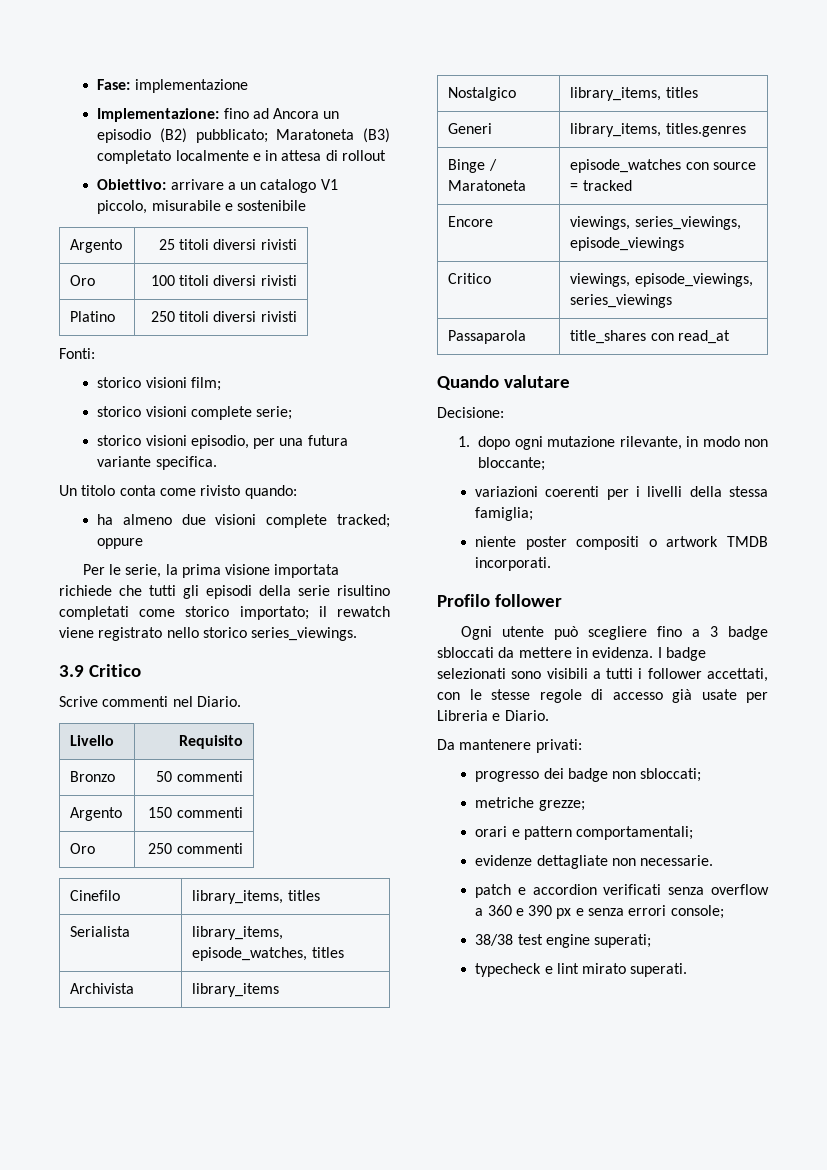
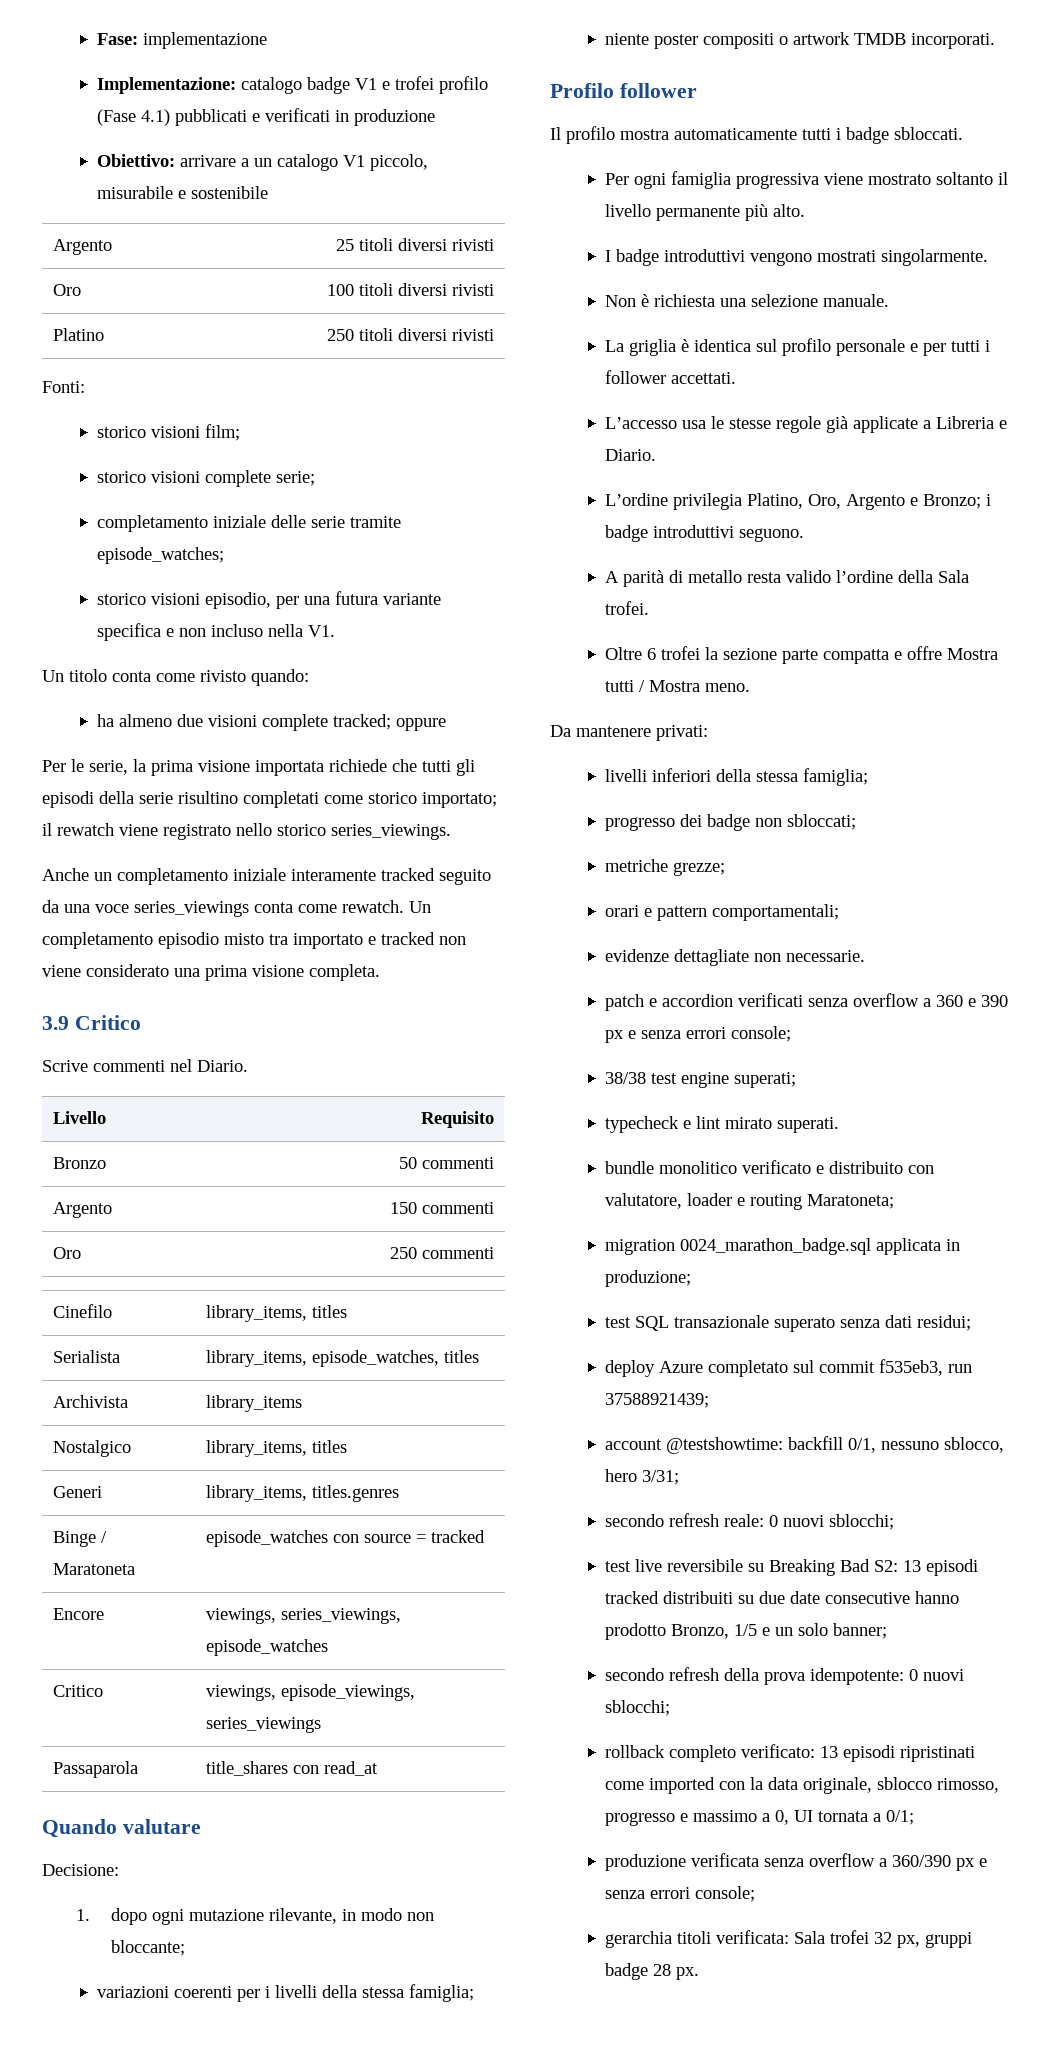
- Implementazione: fino ad Ancora un episodio (B2) pubblicato; Maratoneta (B3) completato localmente e in attesa di rollout
+ Implementazione: catalogo badge V1 e trofei profilo (Fase 4.1) pubblicati e verificati in produzione
+ completamento iniziale delle serie tramite episode_watches;
- storico visioni episodio, per una futura variante specifica.
+ storico visioni episodio, per una futura variante specifica e non incluso nella V1.
+ Anche un completamento iniziale interamente tracked seguito da una voce series_viewings conta come rewatch. Un completamento episodio misto tra importato e tracked non viene considerato una prima visione completa.
- Encore | viewings, series_viewings, episode_viewings
+ Encore | viewings, series_viewings, episode_watches
- Ogni utente può scegliere fino a 3 badge sbloccati da mettere in evidenza. I badge selezionati sono visibili a tutti i follower accettati, con le stesse regole di accesso già usate per Libreria e Diario.
+ Il profilo mostra automaticamente tutti i badge sbloccati.
+ Per ogni famiglia progressiva viene mostrato soltanto il livello permanente più alto.
+ I badge introduttivi vengono mostrati singolarmente.
+ Non è richiesta una selezione manuale.
+ La griglia è identica sul profilo personale e per tutti i follower accettati.
+ L’accesso usa le stesse regole già applicate a Libreria e Diario.
+ L’ordine privilegia Platino, Oro, Argento e Bronzo; i badge introduttivi seguono.
+ A parità di metallo resta valido l’ordine della Sala trofei.
+ Oltre 6 trofei la sezione parte compatta e offre Mostra tutti / Mostra meno.
  Da mantenere privati:
+ livelli inferiori della stessa famiglia;
+ bundle monolitico verificato e distribuito con valutatore, loader e routing Maratoneta;
+ migration 0024_marathon_badge.sql applicata in produzione;
+ test SQL transazionale superato senza dati residui;
+ deploy Azure completato sul commit f535eb3, run 37588921439;
+ account @testshowtime: backfill 0/1, nessuno sblocco, hero 3/31;
+ secondo refresh reale: 0 nuovi sblocchi;
+ test live reversibile su Breaking Bad S2: 13 episodi tracked distribuiti su due date consecutive hanno prodotto Bronzo, 1/5 e un solo banner;
+ secondo refresh della prova idempotente: 0 nuovi sblocchi;
+ rollback completo verificato: 13 episodi ripristinati come imported con la data originale, sblocco rimosso, progresso e massimo a 0, UI tornata a 0/1;
+ produzione verificata senza overflow a 360/390 px e senza errori console;
+ gerarchia titoli verificata: Sala trofei 32 px, gruppi badge 28 px.

